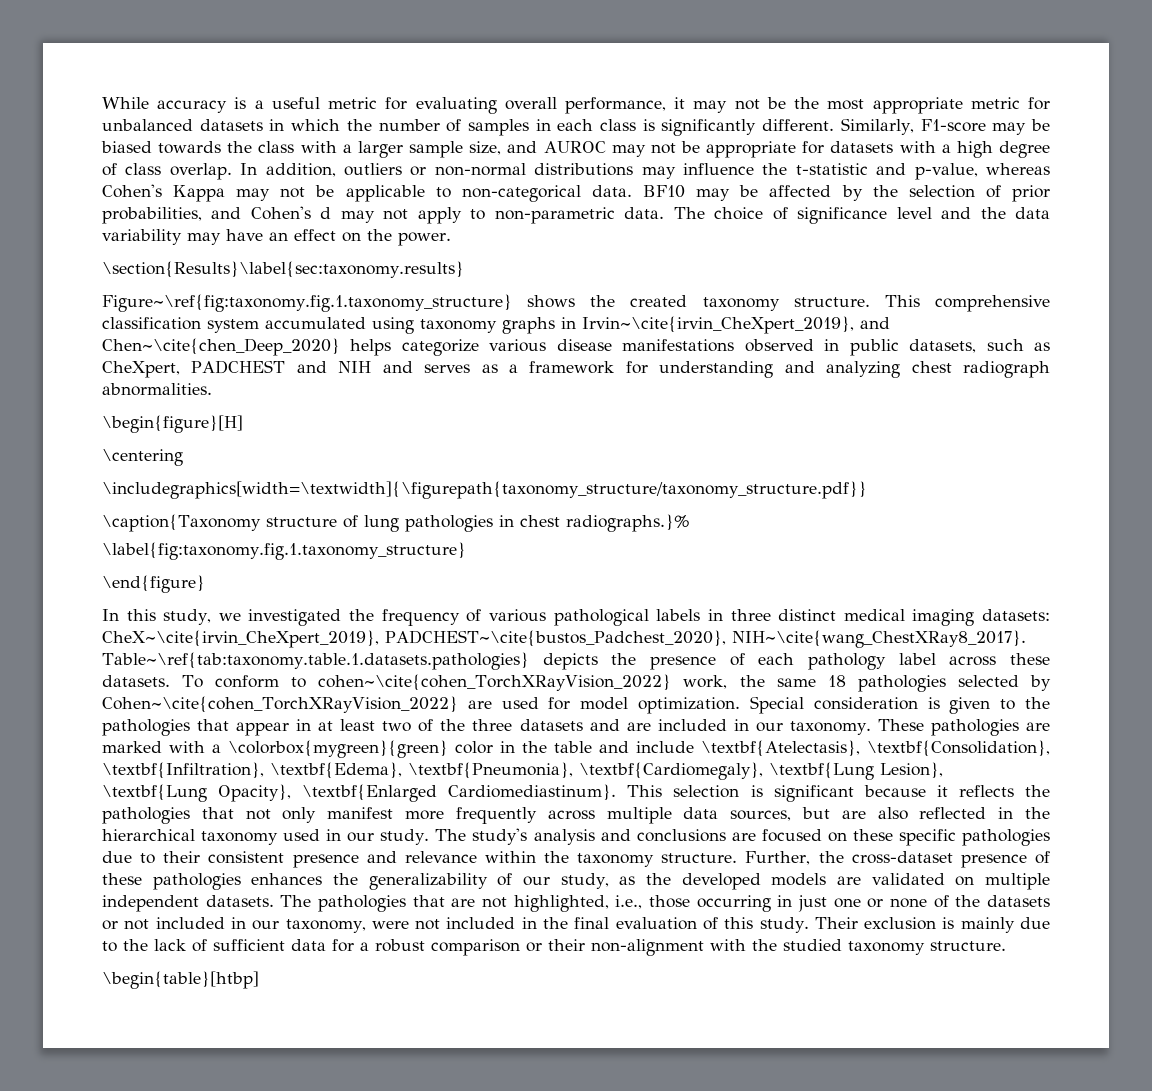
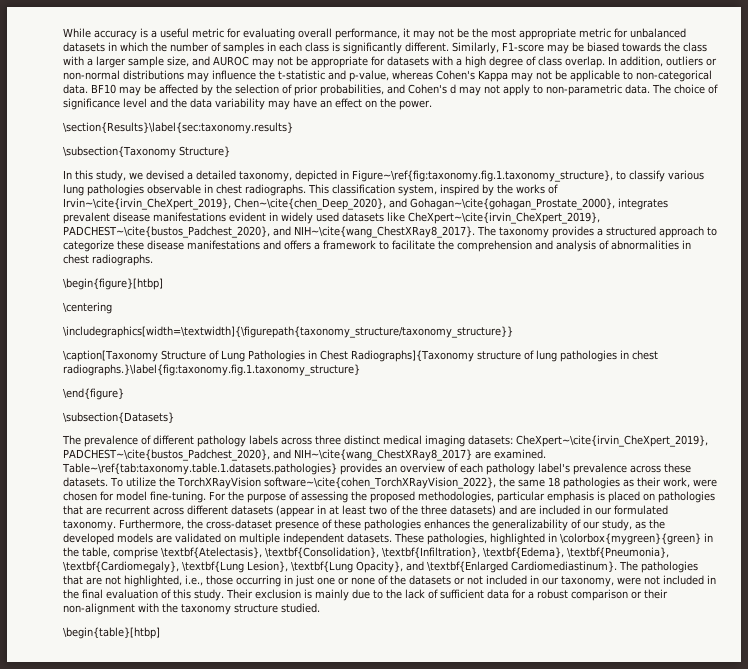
- Figure~\ref{fig:taxonomy.fig.1.taxonomy_structure} shows the created taxonomy structure. This comprehensive classification system accumulated using taxonomy graphs in Irvin~\cite{irvin_CheXpert_2019}, and Chen~\cite{chen_Deep_2020} helps categorize various disease manifestations observed in public datasets, such as CheXpert, PADCHEST and NIH and serves as a framework for understanding and analyzing chest radiograph abnormalities.
- \begin{figure}[H]
+ \subsection{Taxonomy Structure}
+ In this study, we devised a detailed taxonomy, depicted in Figure~\ref{fig:taxonomy.fig.1.taxonomy_structure}, to classify various lung pathologies observable in chest radiographs. This classification system, inspired by the works of Irvin~\cite{irvin_CheXpert_2019}, Chen~\cite{chen_Deep_2020}, and Gohagan~\cite{gohagan_Prostate_2000}, integrates prevalent disease manifestations evident in widely used datasets like CheXpert~\cite{irvin_CheXpert_2019}, PADCHEST~\cite{bustos_Padchest_2020}, and NIH~\cite{wang_ChestXRay8_2017}. The taxonomy provides a structured approach to categorize these disease manifestations and offers a framework to facilitate the comprehension and analysis of abnormalities in chest radiographs.
+ \begin{figure}[htbp]
  \centering
- \includegraphics[width=\textwidth]{\figurepath{taxonomy_structure/taxonomy_structure.pdf}}
- \caption{Taxonomy structure of lung pathologies in chest radiographs.}%
- \label{fig:taxonomy.fig.1.taxonomy_structure}
+ \includegraphics[width=\textwidth]{\figurepath{taxonomy_structure/taxonomy_structure}}
+ \caption[Taxonomy Structure of Lung Pathologies in Chest Radiographs]{Taxonomy structure of lung pathologies in chest radiographs.}\label{fig:taxonomy.fig.1.taxonomy_structure}
- In this study, we investigated the frequency of various pathological labels in three distinct medical imaging datasets: CheX~\cite{irvin_CheXpert_2019}, PADCHEST~\cite{bustos_Padchest_2020}, NIH~\cite{wang_ChestXRay8_2017}. Table~\ref{tab:taxonomy.table.1.datasets.pathologies} depicts the presence of each pathology label across these datasets.
+ \subsection{Datasets}
+ The prevalence of different pathology labels across three distinct medical imaging datasets: CheXpert~\cite{irvin_CheXpert_2019}, PADCHEST~\cite{bustos_Padchest_2020}, and NIH~\cite{wang_ChestXRay8_2017} are examined. Table~\ref{tab:taxonomy.table.1.datasets.pathologies} provides an overview of each pathology label's prevalence across these datasets.
- To conform to cohen~\cite{cohen_TorchXRayVision_2022} work, the same 18 pathologies selected by Cohen~\cite{cohen_TorchXRayVision_2022} are used for model optimization. Special consideration is given to the pathologies that appear in at least two of the three datasets and are included in our taxonomy. These pathologies are marked with a \colorbox{mygreen}{green} color in the table and include \textbf{Atelectasis}, \textbf{Consolidation}, \textbf{Infiltration}, \textbf{Edema}, \textbf{Pneumonia}, \textbf{Cardiomegaly}, \textbf{Lung Lesion}, \textbf{Lung Opacity}, \textbf{Enlarged Cardiomediastinum}. This selection is significant because it reflects the pathologies that not only manifest more frequently across multiple data sources, but are also reflected in the hierarchical taxonomy used in our study. The study's analysis and conclusions are focused on these specific pathologies due to their consistent presence and relevance within the taxonomy structure. Further, the cross-dataset presence of these pathologies enhances the generalizability of our study, as the developed models are validated on multiple independent datasets.
+ To utilize the TorchXRayVision software~\cite{cohen_TorchXRayVision_2022}, the same 18 pathologies as their work, were chosen for model fine-tuning. For the purpose of assessing the proposed methodologies, particular emphasis is placed on pathologies that are recurrent across different datasets (appear in at least two of the three datasets) and are included in our formulated taxonomy. Furthermore, the cross-dataset presence of these pathologies enhances the generalizability of our study, as the developed models are validated on multiple independent datasets.
+ These pathologies, highlighted in \colorbox{mygreen}{green} in the table, comprise \textbf{Atelectasis}, \textbf{Consolidation}, \textbf{Infiltration}, \textbf{Edema}, \textbf{Pneumonia}, \textbf{Cardiomegaly}, \textbf{Lung Lesion}, \textbf{Lung Opacity}, and \textbf{Enlarged Cardiomediastinum}.
- Their exclusion is mainly due to the lack of sufficient data for a robust comparison or their non-alignment with the studied taxonomy structure.
+ Their exclusion is mainly due to the lack of sufficient data for a robust comparison or their non-alignment with the taxonomy structure studied.

